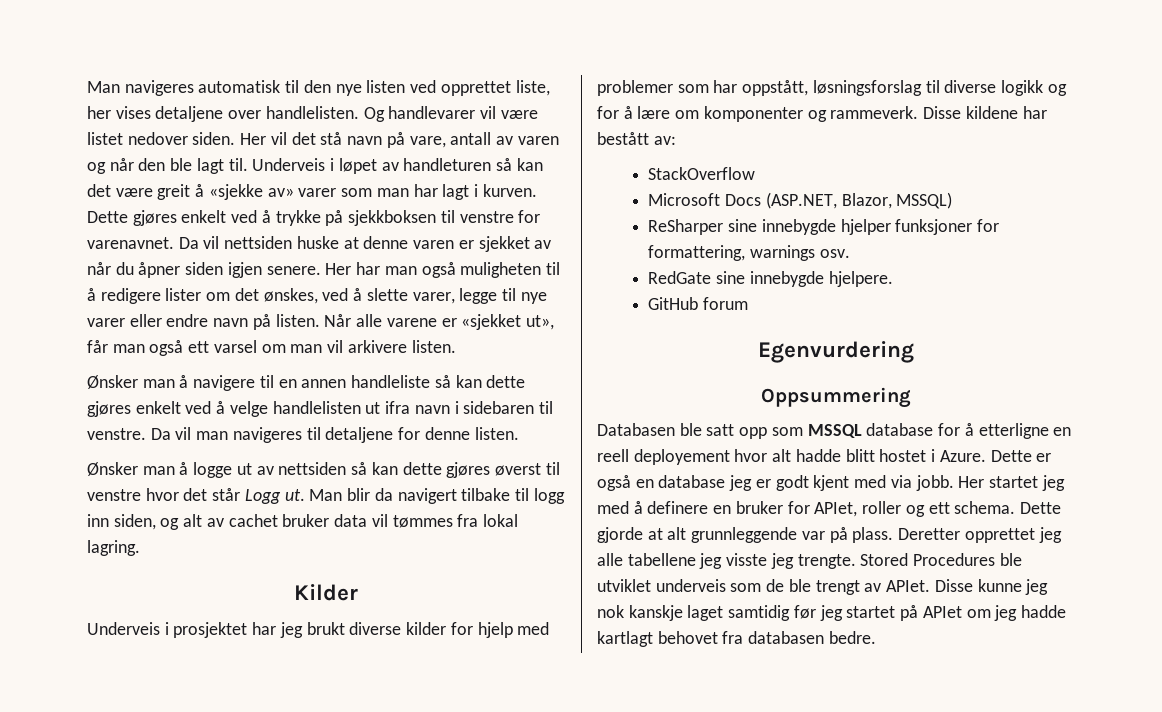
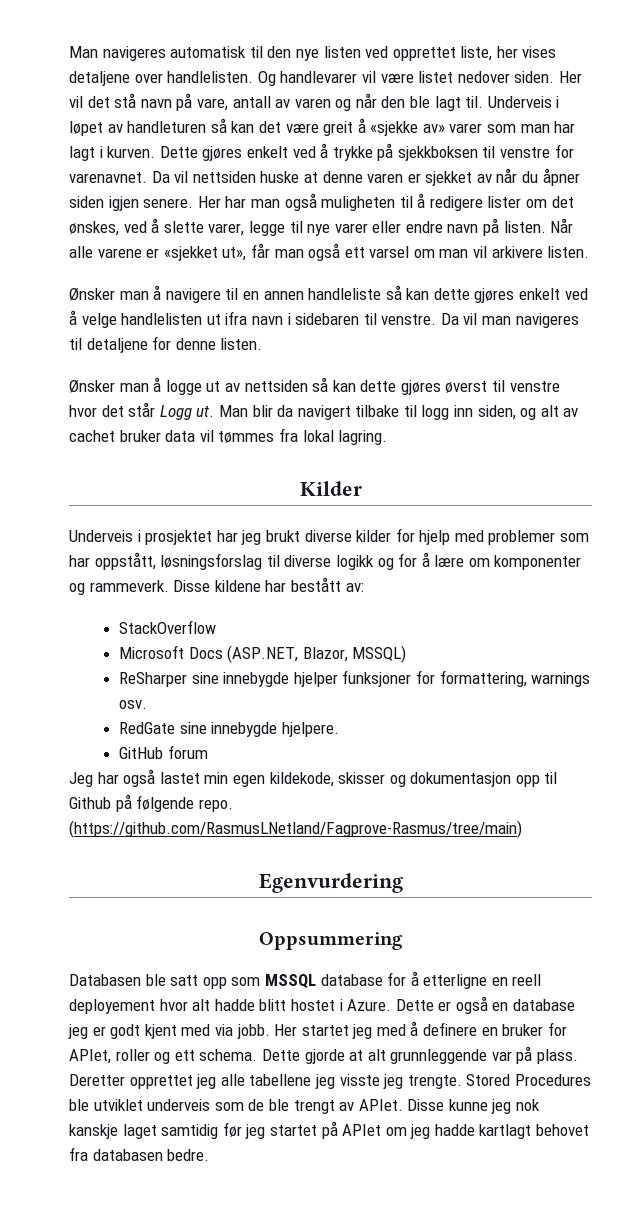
+ Jeg har også lastet min egen kildekode, skisser og dokumentasjon opp til Github på følgende repo. (https://github.com/RasmusLNetland/Fagprove-Rasmus/tree/main)

